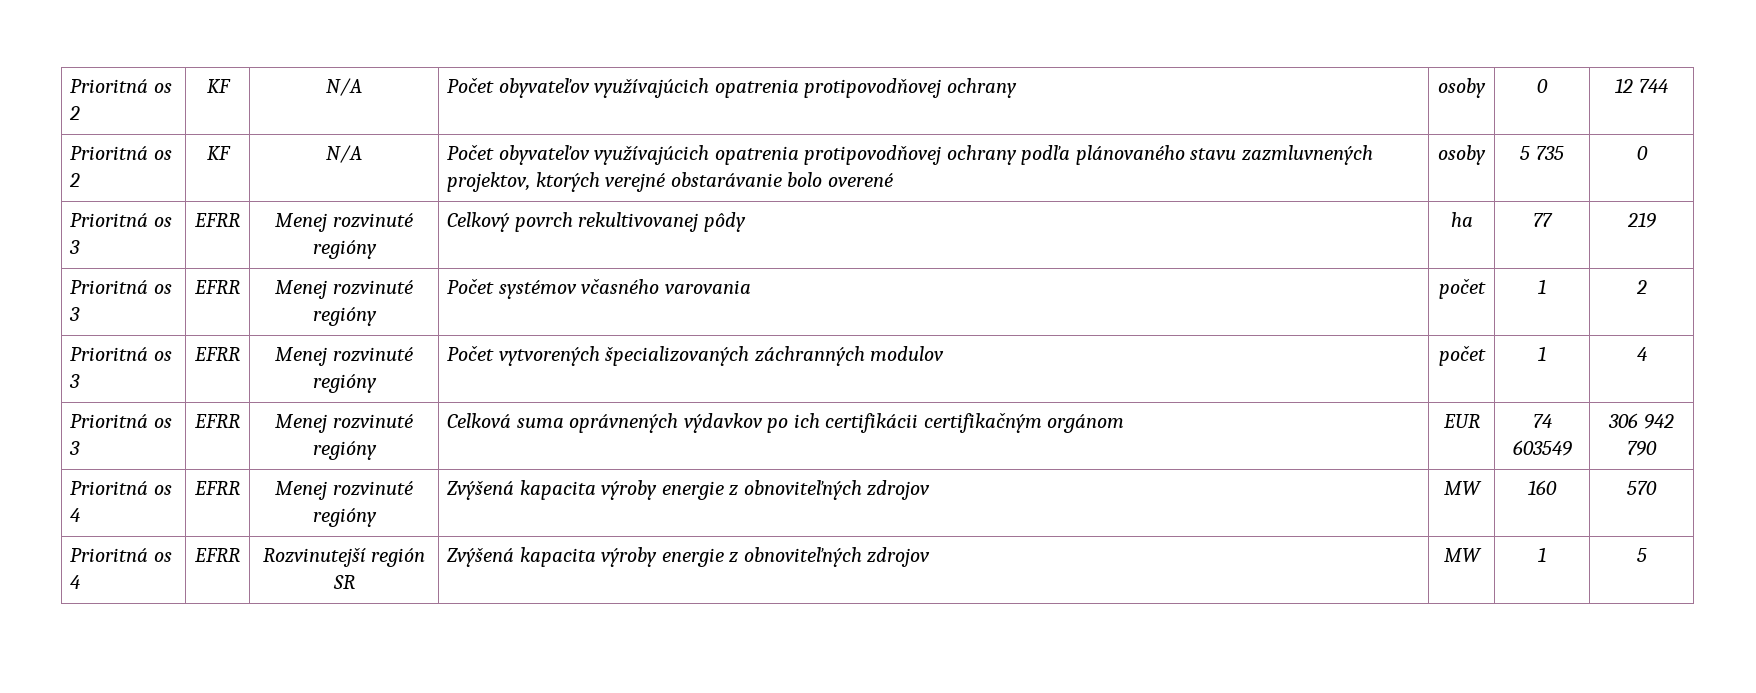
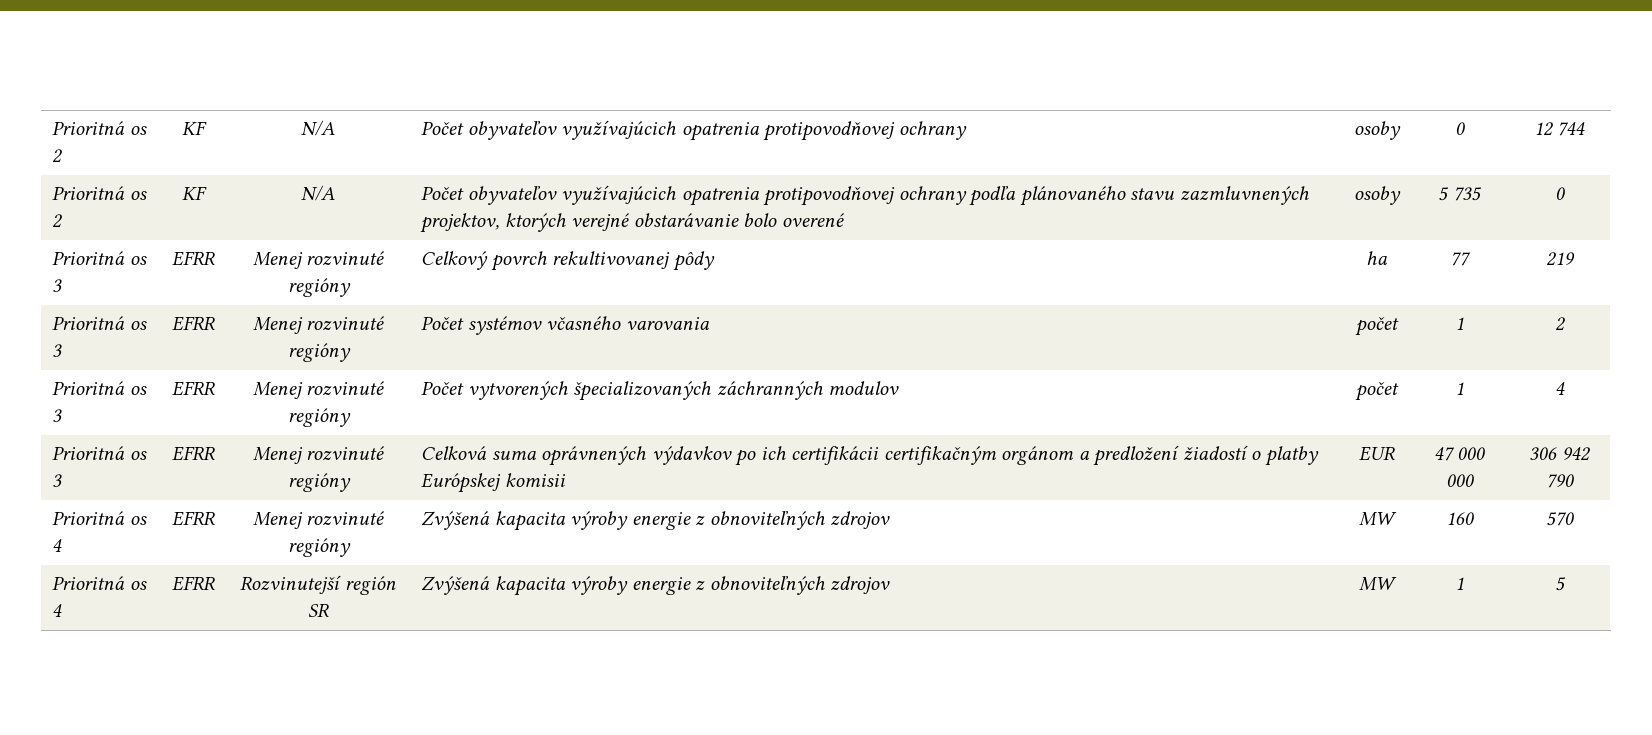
- Prioritná os 3 | EFRR | Menej rozvinuté regióny | Celková suma oprávnených výdavkov po ich certifikácii certifikačným orgánom | EUR | 74 603549 | 306 942 790
+ Prioritná os 3 | EFRR | Menej rozvinuté regióny | Celková suma oprávnených výdavkov po ich certifikácii certifikačným orgánom a predložení žiadostí o platby Európskej komisii | EUR | 47 000 000 | 306 942 790

